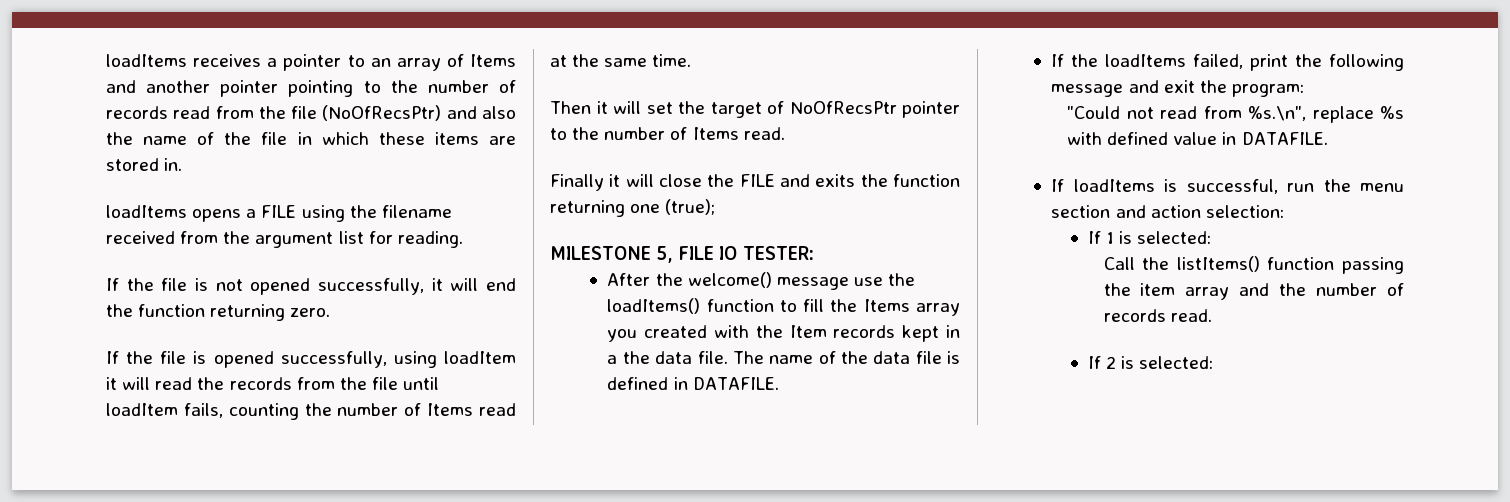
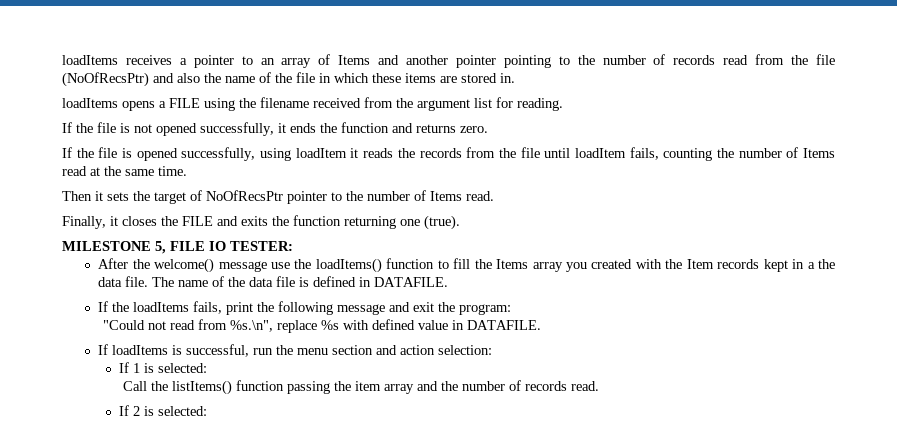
- If the file is not opened successfully, it will end the function returning zero.
+ If the file is not opened successfully, it ends the function and returns zero.
- If the file is opened successfully, using loadItem it will read the records from the file until loadItem fails, counting the number of Items read at the same time.
+ If the file is opened successfully, using loadItem it reads the records from the file until loadItem fails, counting the number of Items read at the same time.
- Then it will set the target of NoOfRecsPtr pointer to the number of Items read.
+ Then it sets the target of NoOfRecsPtr pointer to the number of Items read.
- Finally it will close the FILE and exits the function returning one (true);
+ Finally, it closes the FILE and exits the function returning one (true).
- If the loadItems failed, print the following message and exit the program:
+ If the loadItems fails, print the following message and exit the program:

